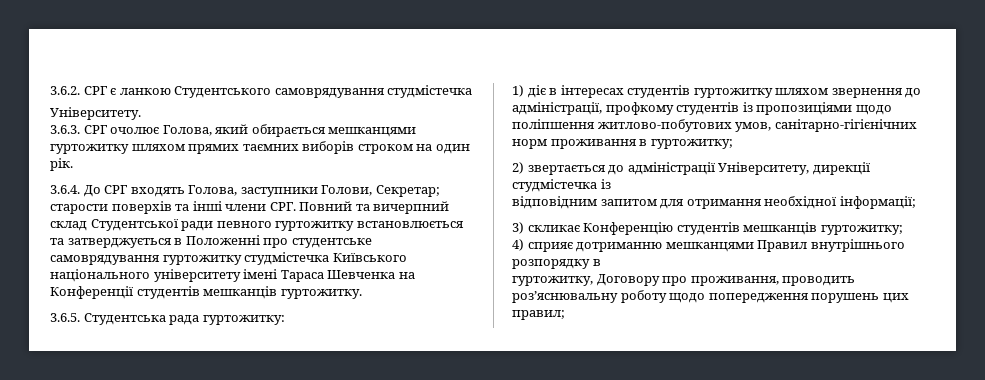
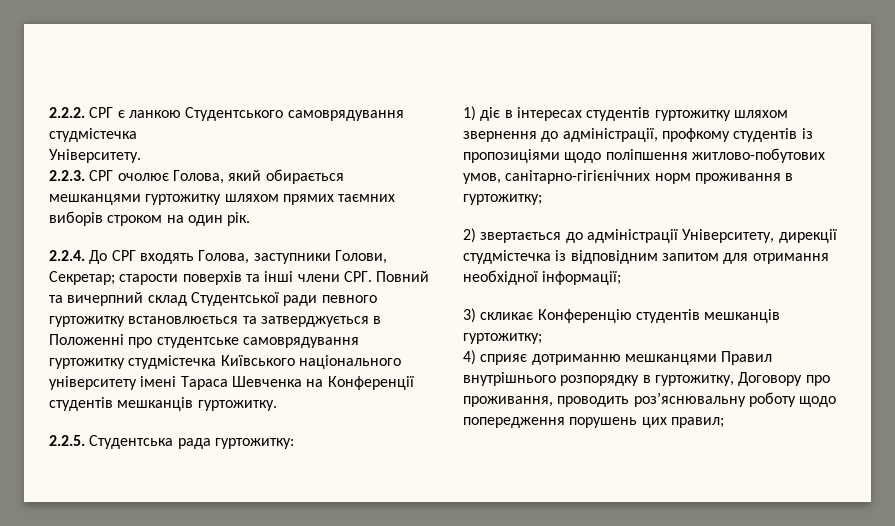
- 3.6.2. СРГ є ланкою Студентського самоврядування студмістечка
+ 2.2.2. СРГ є ланкою Студентського самоврядування студмістечка
- 3.6.3. СРГ очолює Голова, який обирається мешканцями гуртожитку шляхом прямих таємних виборів строком на один рік.
+ 2.2.3. СРГ очолює Голова, який обирається мешканцями гуртожитку шляхом прямих таємних виборів строком на один рік.
- 3.6.4. До СРГ входять Голова, заступники Голови, Секретар; старости поверхів та інші члени СРГ. Повний та вичерпний склад Студентської ради певного гуртожитку встановлюється та затверджується в Положенні про студентське самоврядування гуртожитку студмістечка Київського національного університету імені Тараса Шевченка на Конференції студентів мешканців гуртожитку.
+ 2.2.4. До СРГ входять Голова, заступники Голови, Секретар; старости поверхів та інші члени СРГ. Повний та вичерпний склад Студентської ради певного гуртожитку встановлюється та затверджується в Положенні про студентське самоврядування гуртожитку студмістечка Київського національного університету імені Тараса Шевченка на Конференції студентів мешканців гуртожитку.
- 3.6.5. Студентська рада гуртожитку:
+ 2.2.5. Студентська рада гуртожитку:
- 2) звертається до адміністрації Університету, дирекції студмістечка із
- відповідним запитом для отримання необхідної інформації;
+ 2) звертається до адміністрації Університету, дирекції студмістечка із відповідним запитом для отримання необхідної інформації;
- 4) сприяє дотриманню мешканцями Правил внутрішнього розпорядку в
- гуртожитку, Договору про проживання, проводить роз’яснювальну роботу щодо попередження порушень цих правил;
+ 4) сприяє дотриманню мешканцями Правил внутрішнього розпорядку в гуртожитку, Договору про проживання, проводить роз’яснювальну роботу щодо попередження порушень цих правил;

